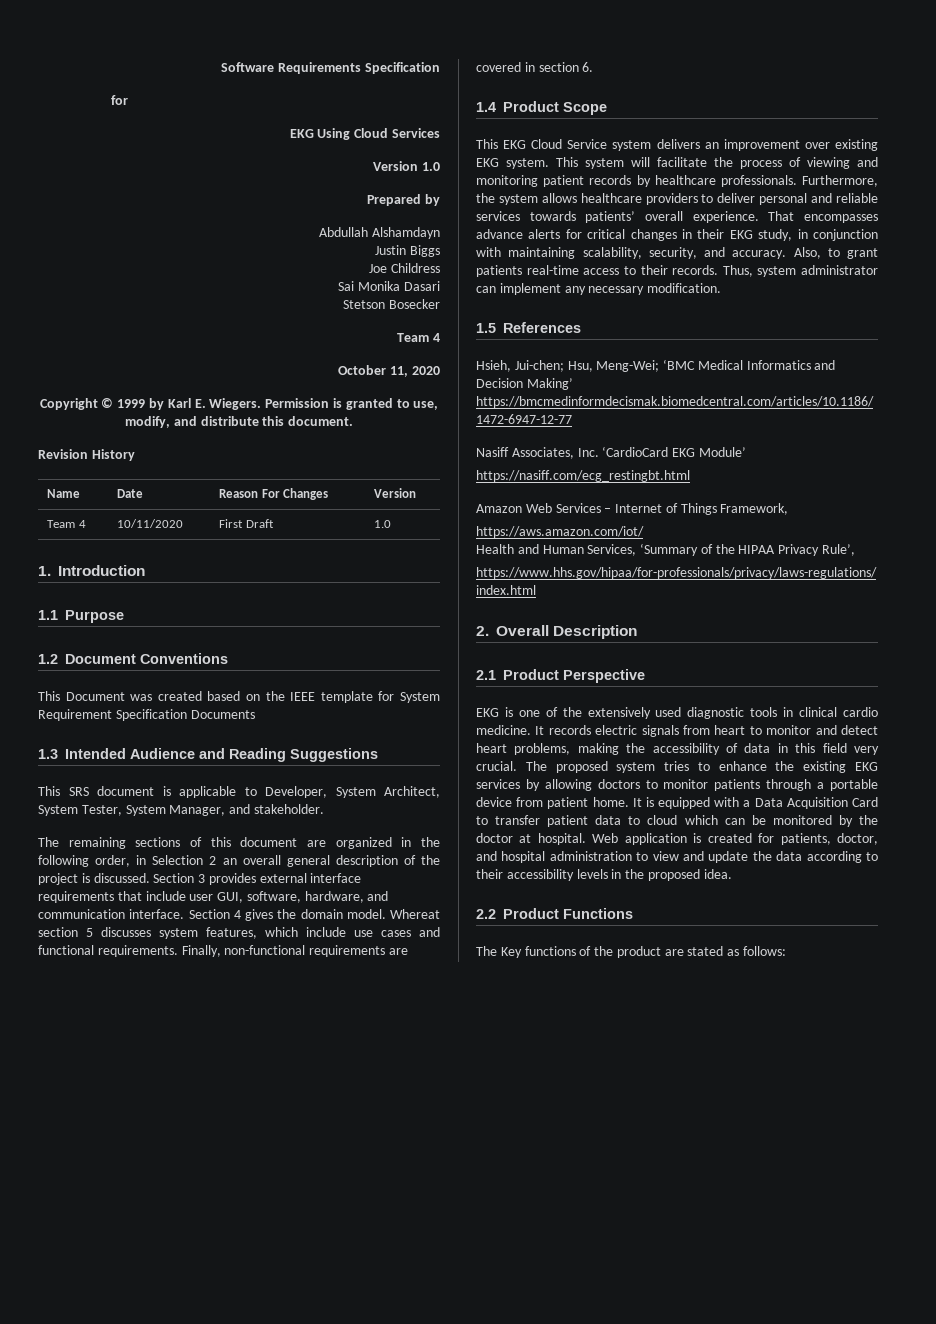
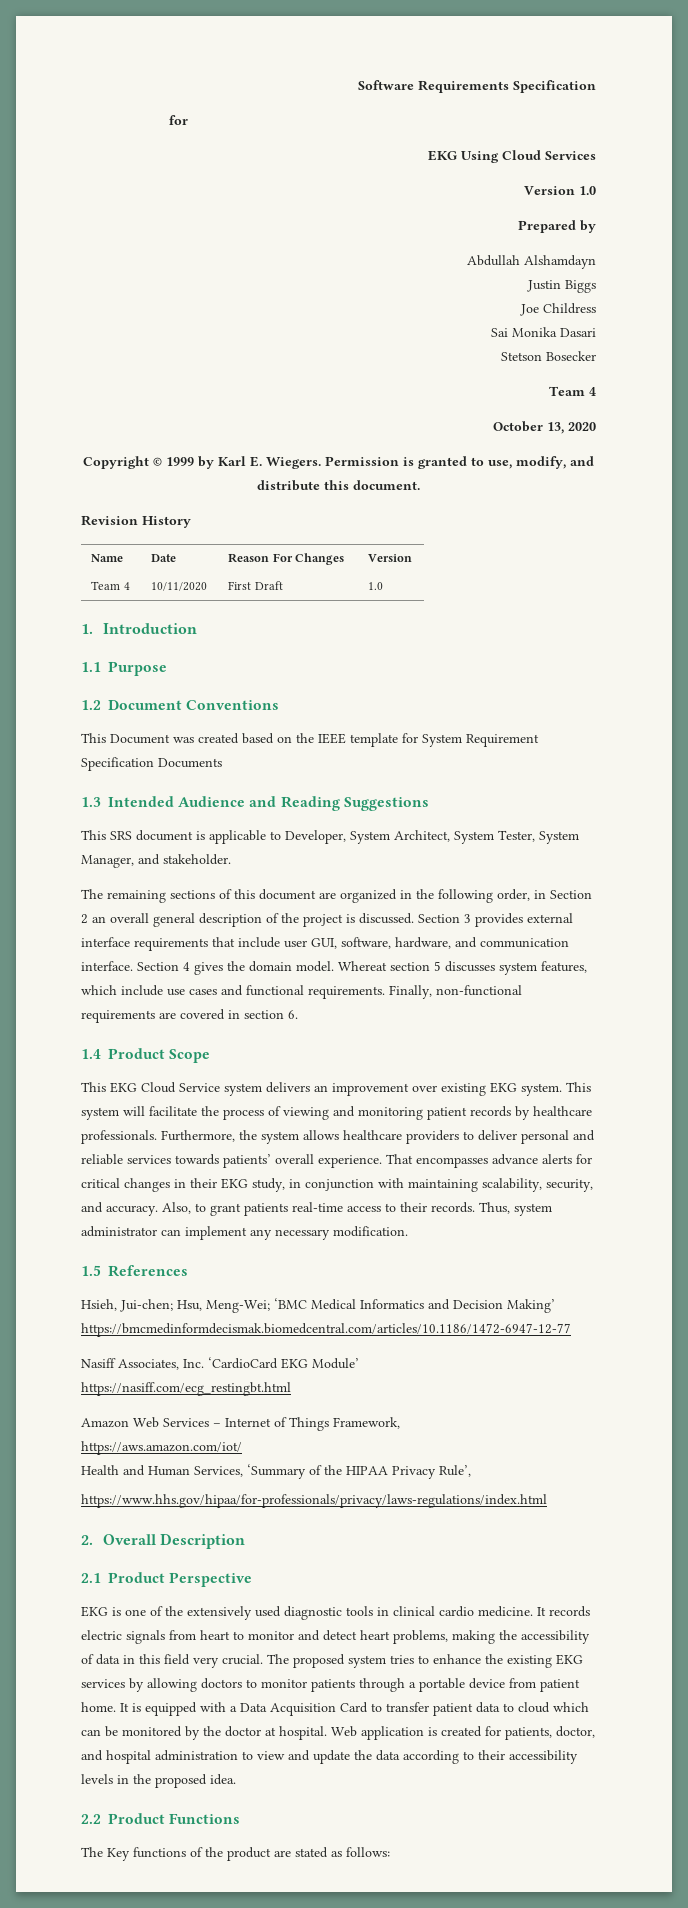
- October 11, 2020
+ October 13, 2020
- The remaining sections of this document are organized in the following order, in Selection 2 an overall general description of the project is discussed.
+ The remaining sections of this document are organized in the following order, in Section 2 an overall general description of the project is discussed.

